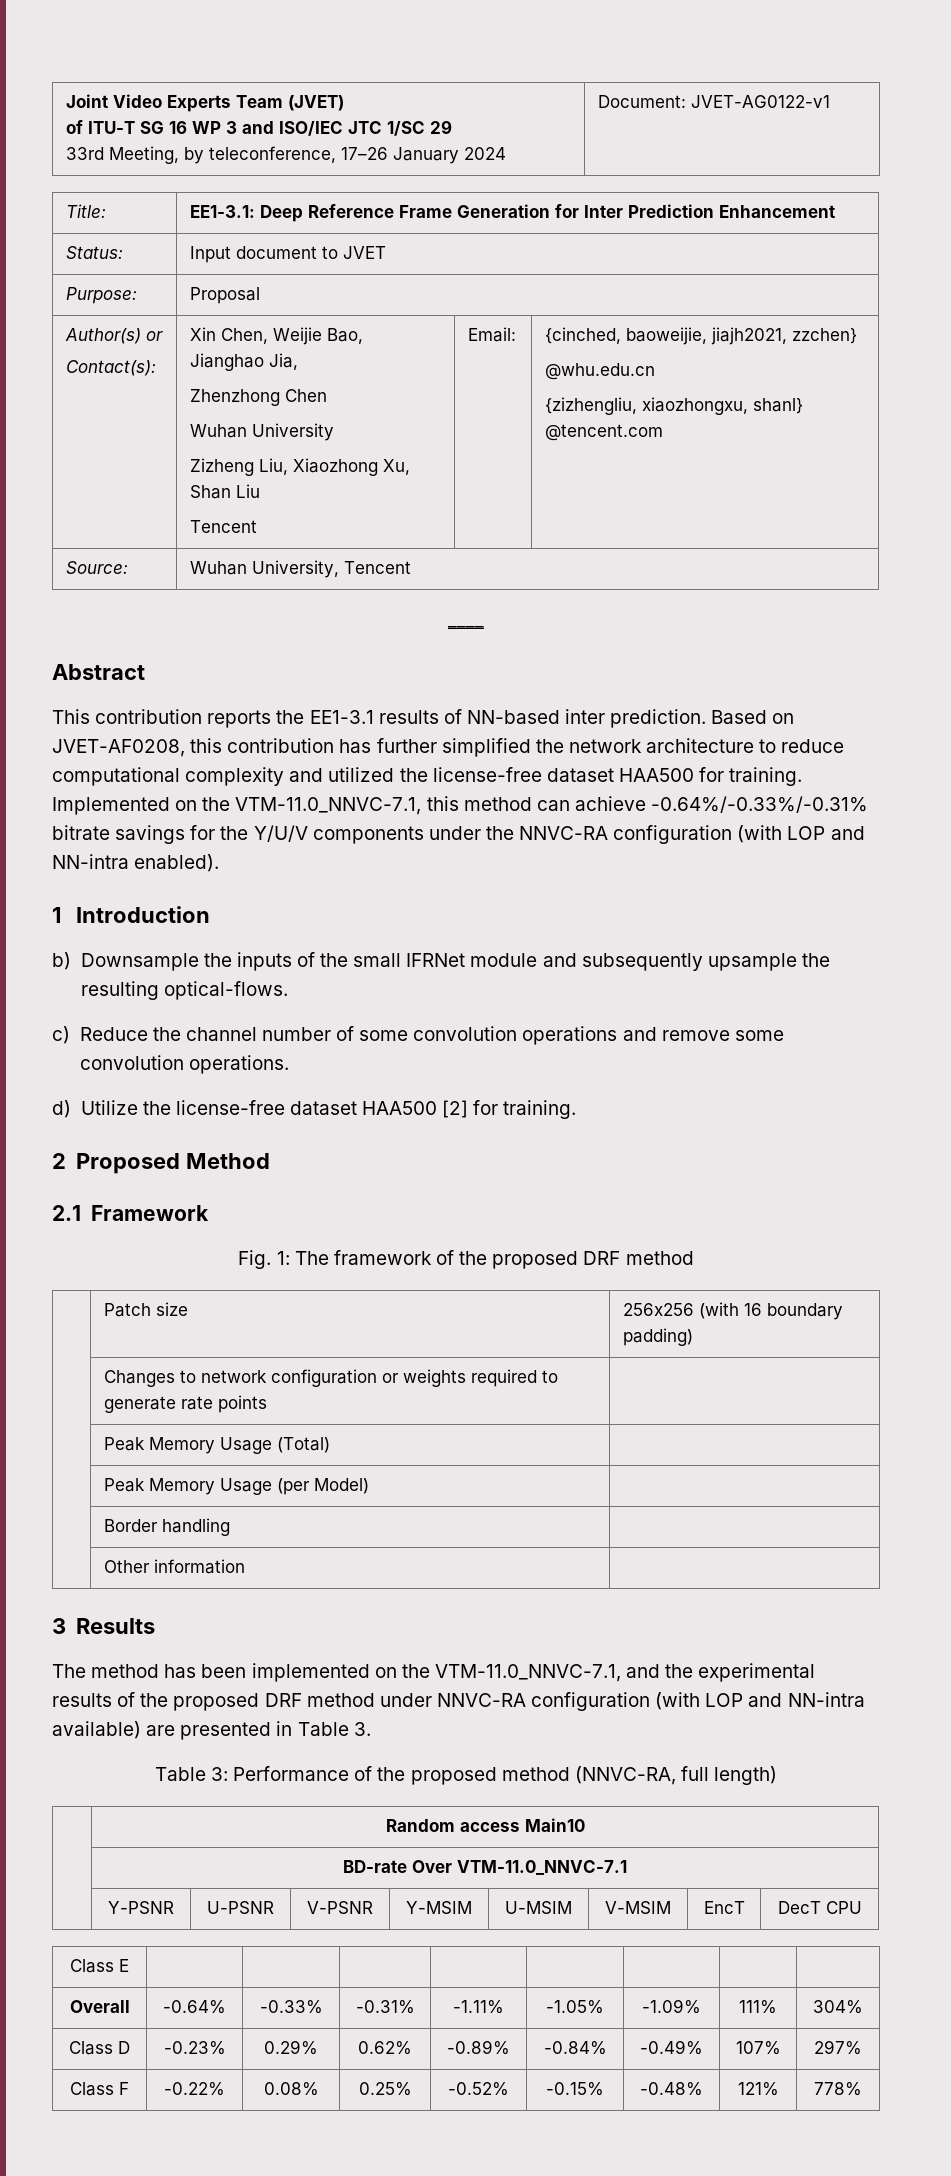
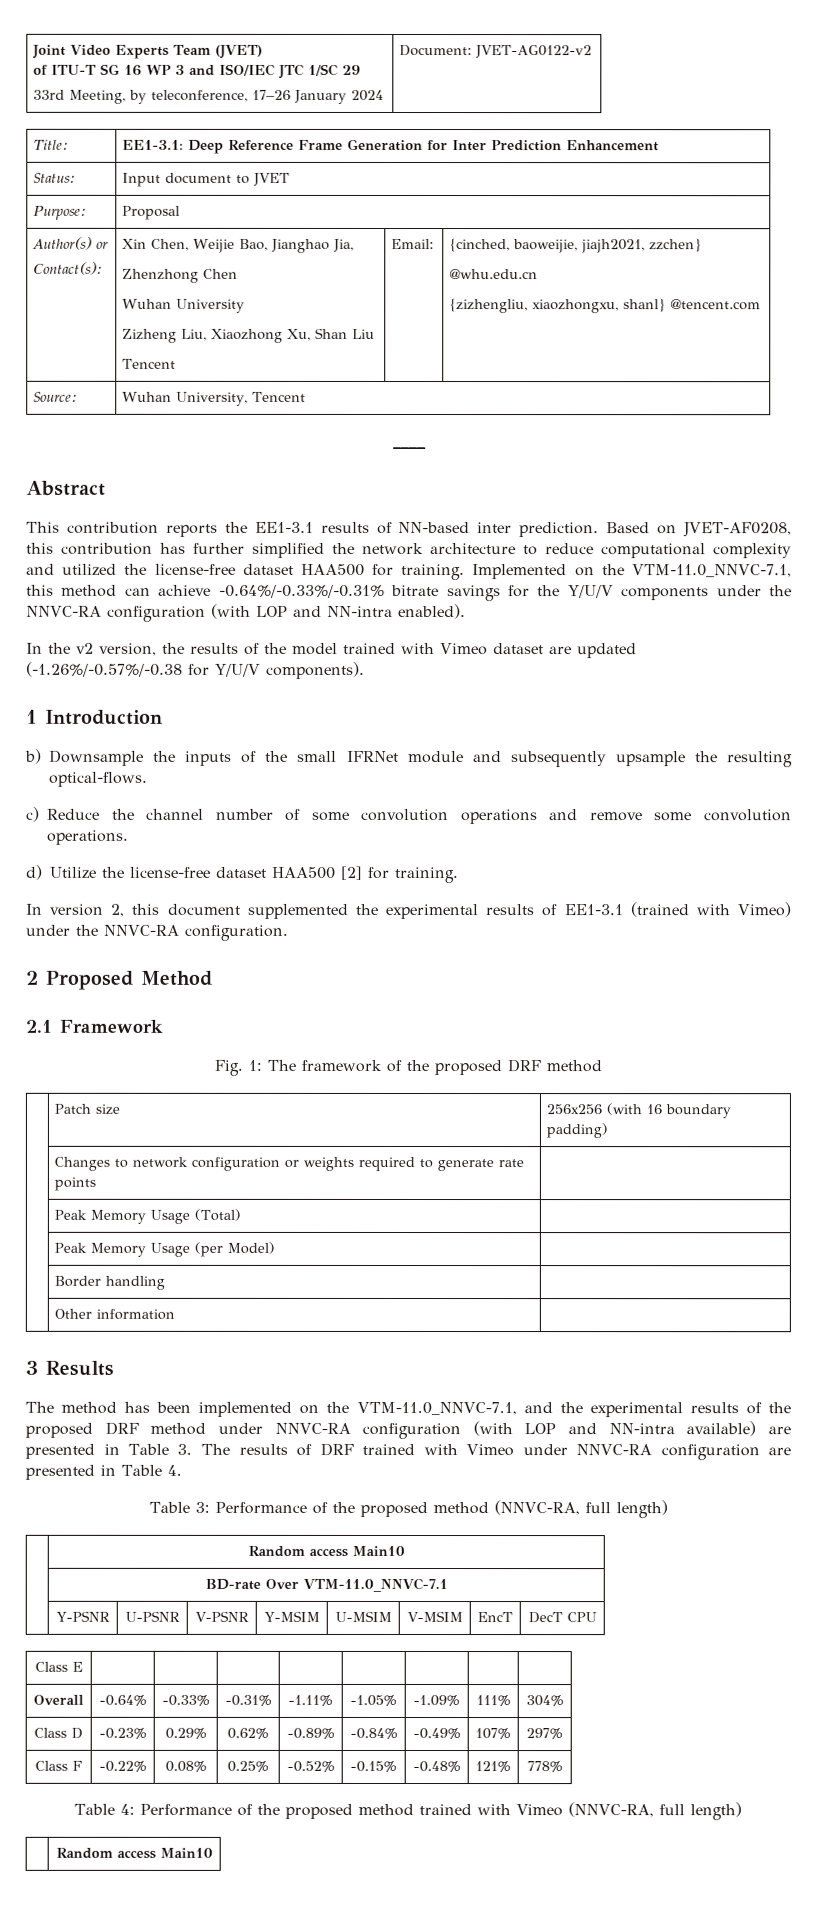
  Joint Video Experts Team (JVET)
  of ITU-T SG 16 WP 3 and ISO/IEC JTC 1/SC 29
- 33rd Meeting, by teleconference, 17–26 January 2024 | Document: JVET-AG0122-v1
+ 33rd Meeting, by teleconference, 17–26 January 2024 | Document: JVET-AG0122-v2
+ In the v2 version, the results of the model trained with Vimeo dataset are updated (-1.26%/-0.57%/-0.38 for Y/U/V components).
+ In version 2, this document supplemented the experimental results of EE1-3.1 (trained with Vimeo) under the NNVC-RA configuration.
- The method has been implemented on the VTM-11.0_NNVC-7.1, and the experimental results of the proposed DRF method under NNVC-RA configuration (with LOP and NN-intra available) are presented in Table 3.
+ The method has been implemented on the VTM-11.0_NNVC-7.1, and the experimental results of the proposed DRF method under NNVC-RA configuration (with LOP and NN-intra available) are presented in Table 3. The results of DRF trained with Vimeo under NNVC-RA configuration are presented in Table 4.
+ Table 4: Performance of the proposed method trained with Vimeo (NNVC-RA, full length)
+ | Random access Main10

